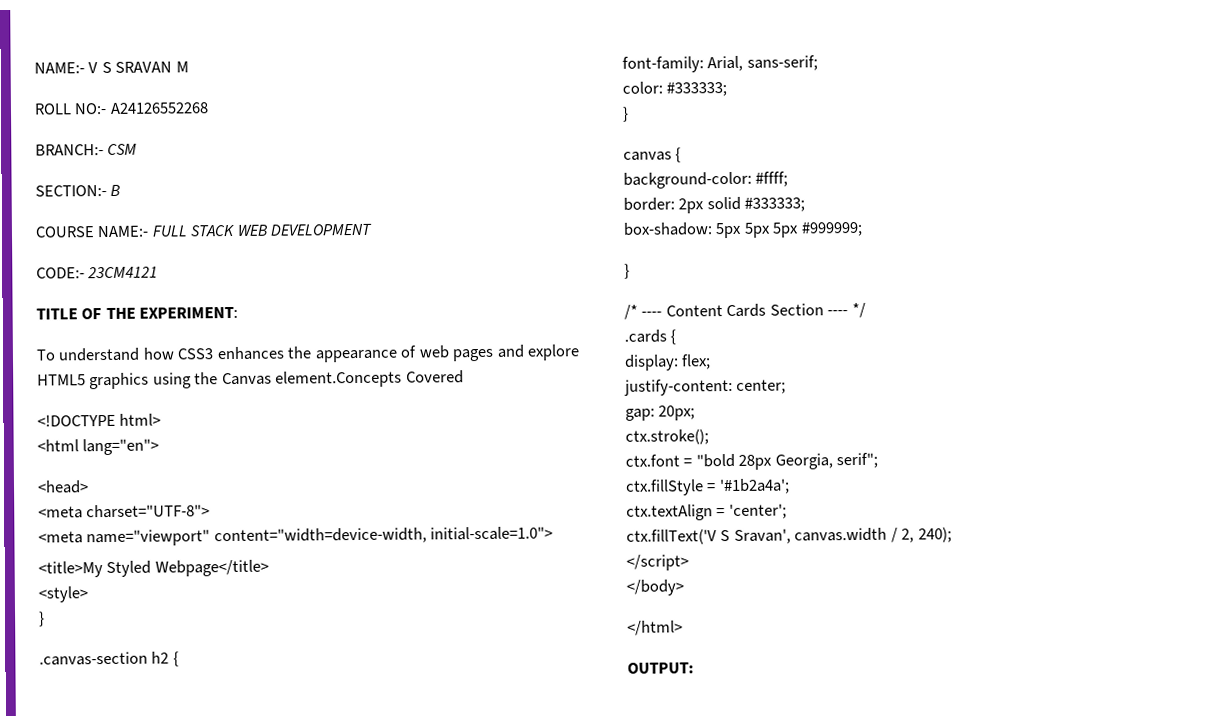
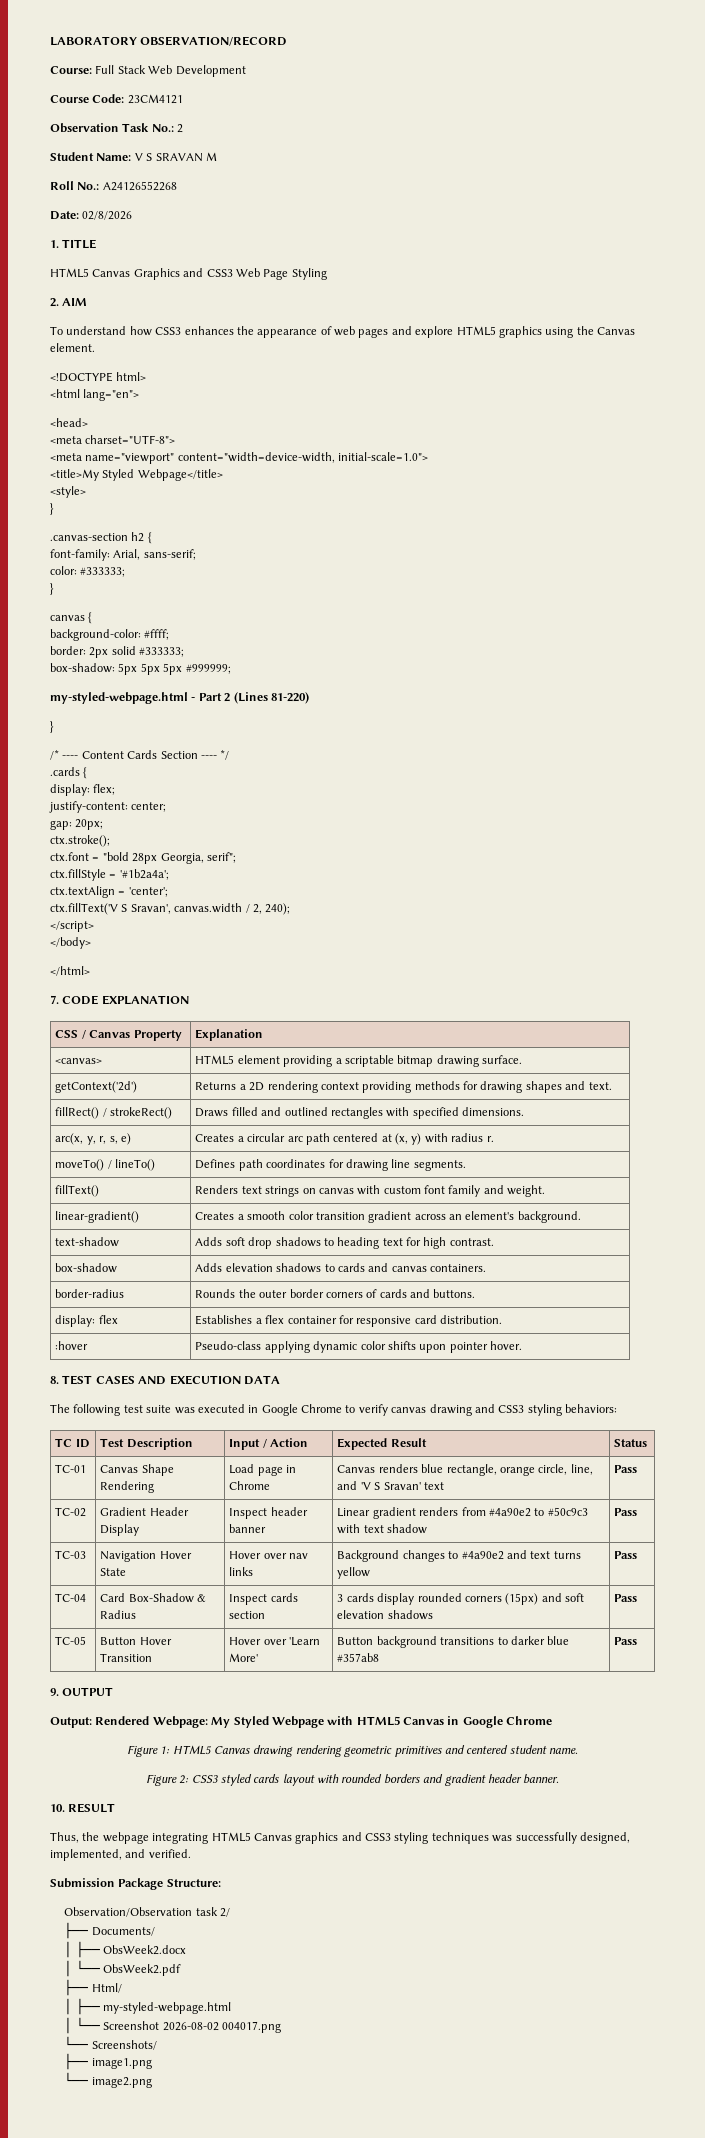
- NAME:- V S SRAVAN M
+ LABORATORY OBSERVATION/RECORD
+ Course: Full Stack Web Development
+ Course Code: 23CM4121
+ Observation Task No.: 2
+ Student Name: V S SRAVAN M
- ROLL NO:- A24126552268
+ Roll No.: A24126552268
- BRANCH:- CSM
- SECTION:- B
- COURSE NAME:- FULL STACK WEB DEVELOPMENT
- CODE:- 23CM4121
- TITLE OF THE EXPERIMENT:
+ Date: 02/8/2026
+ 1. TITLE
+ HTML5 Canvas Graphics and CSS3 Web Page Styling
+ 2. AIM
- To understand how CSS3 enhances the appearance of web pages and explore HTML5 graphics using the Canvas element.Concepts Covered
+ To understand how CSS3 enhances the appearance of web pages and explore HTML5 graphics using the Canvas element.
+ my-styled-webpage.html - Part 2 (Lines 81-220)
- OUTPUT:
+ 7. CODE EXPLANATION
+ CSS / Canvas Property | Explanation
+ <canvas> | HTML5 element providing a scriptable bitmap drawing surface.
+ getContext('2d') | Returns a 2D rendering context providing methods for drawing shapes and text.
+ fillRect() / strokeRect() | Draws filled and outlined rectangles with specified dimensions.
+ arc(x, y, r, s, e) | Creates a circular arc path centered at (x, y) with radius r.
+ moveTo() / lineTo() | Defines path coordinates for drawing line segments.
+ fillText() | Renders text strings on canvas with custom font family and weight.
+ linear-gradient() | Creates a smooth color transition gradient across an element's background.
+ text-shadow | Adds soft drop shadows to heading text for high contrast.
+ box-shadow | Adds elevation shadows to cards and canvas containers.
+ border-radius | Rounds the outer border corners of cards and buttons.
+ display: flex | Establishes a flex container for responsive card distribution.
+ :hover | Pseudo-class applying dynamic color shifts upon pointer hover.
+ 8. TEST CASES AND EXECUTION DATA
+ The following test suite was executed in Google Chrome to verify canvas drawing and CSS3 styling behaviors:
+ TC ID | Test Description | Input / Action | Expected Result | Status
+ TC-01 | Canvas Shape Rendering | Load page in Chrome | Canvas renders blue rectangle, orange circle, line, and 'V S Sravan' text | Pass
+ TC-02 | Gradient Header Display | Inspect header banner | Linear gradient renders from #4a90e2 to #50c9c3 with text shadow | Pass
+ TC-03 | Navigation Hover State | Hover over nav links | Background changes to #4a90e2 and text turns yellow | Pass
+ TC-04 | Card Box-Shadow & Radius | Inspect cards section | 3 cards display rounded corners (15px) and soft elevation shadows | Pass
+ TC-05 | Button Hover Transition | Hover over 'Learn More' | Button background transitions to darker blue #357ab8 | Pass
+ 9. OUTPUT
+ Output: Rendered Webpage: My Styled Webpage with HTML5 Canvas in Google Chrome
+ Figure 1: HTML5 Canvas drawing rendering geometric primitives and centered student name.
+ Figure 2: CSS3 styled cards layout with rounded borders and gradient header banner.
+ 10. RESULT
+ Thus, the webpage integrating HTML5 Canvas graphics and CSS3 styling techniques was successfully designed, implemented, and verified.
+ Submission Package Structure:
+ Observation/Observation task 2/
+ ├── Documents/
+ │ ├── ObsWeek2.docx
+ │ └── ObsWeek2.pdf
+ ├── Html/
+ │ ├── my-styled-webpage.html
+ │ └── Screenshot 2026-08-02 004017.png
+ └── Screenshots/
+ ├── image1.png
+ └── image2.png

